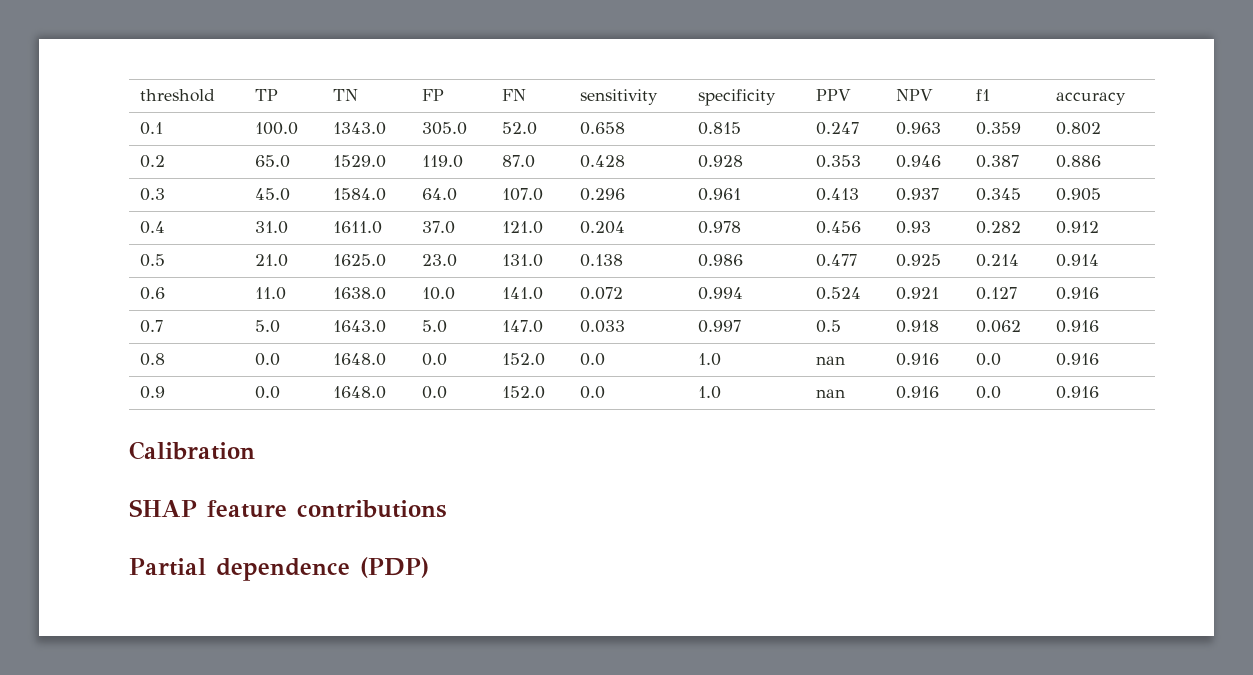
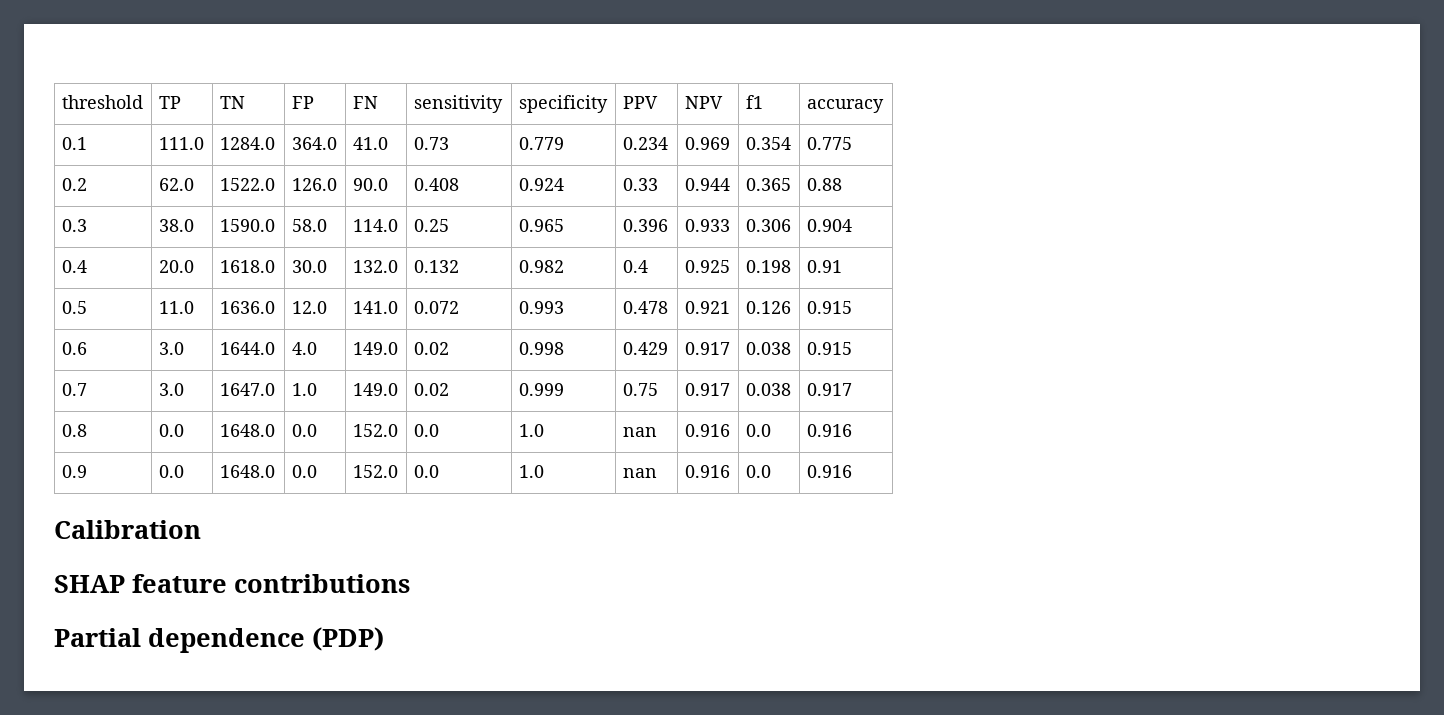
- 0.1 | 100.0 | 1343.0 | 305.0 | 52.0 | 0.658 | 0.815 | 0.247 | 0.963 | 0.359 | 0.802
- 0.2 | 65.0 | 1529.0 | 119.0 | 87.0 | 0.428 | 0.928 | 0.353 | 0.946 | 0.387 | 0.886
- 0.3 | 45.0 | 1584.0 | 64.0 | 107.0 | 0.296 | 0.961 | 0.413 | 0.937 | 0.345 | 0.905
- 0.4 | 31.0 | 1611.0 | 37.0 | 121.0 | 0.204 | 0.978 | 0.456 | 0.93 | 0.282 | 0.912
- 0.5 | 21.0 | 1625.0 | 23.0 | 131.0 | 0.138 | 0.986 | 0.477 | 0.925 | 0.214 | 0.914
- 0.6 | 11.0 | 1638.0 | 10.0 | 141.0 | 0.072 | 0.994 | 0.524 | 0.921 | 0.127 | 0.916
- 0.7 | 5.0 | 1643.0 | 5.0 | 147.0 | 0.033 | 0.997 | 0.5 | 0.918 | 0.062 | 0.916
+ 0.1 | 111.0 | 1284.0 | 364.0 | 41.0 | 0.73 | 0.779 | 0.234 | 0.969 | 0.354 | 0.775
+ 0.2 | 62.0 | 1522.0 | 126.0 | 90.0 | 0.408 | 0.924 | 0.33 | 0.944 | 0.365 | 0.88
+ 0.3 | 38.0 | 1590.0 | 58.0 | 114.0 | 0.25 | 0.965 | 0.396 | 0.933 | 0.306 | 0.904
+ 0.4 | 20.0 | 1618.0 | 30.0 | 132.0 | 0.132 | 0.982 | 0.4 | 0.925 | 0.198 | 0.91
+ 0.5 | 11.0 | 1636.0 | 12.0 | 141.0 | 0.072 | 0.993 | 0.478 | 0.921 | 0.126 | 0.915
+ 0.6 | 3.0 | 1644.0 | 4.0 | 149.0 | 0.02 | 0.998 | 0.429 | 0.917 | 0.038 | 0.915
+ 0.7 | 3.0 | 1647.0 | 1.0 | 149.0 | 0.02 | 0.999 | 0.75 | 0.917 | 0.038 | 0.917

